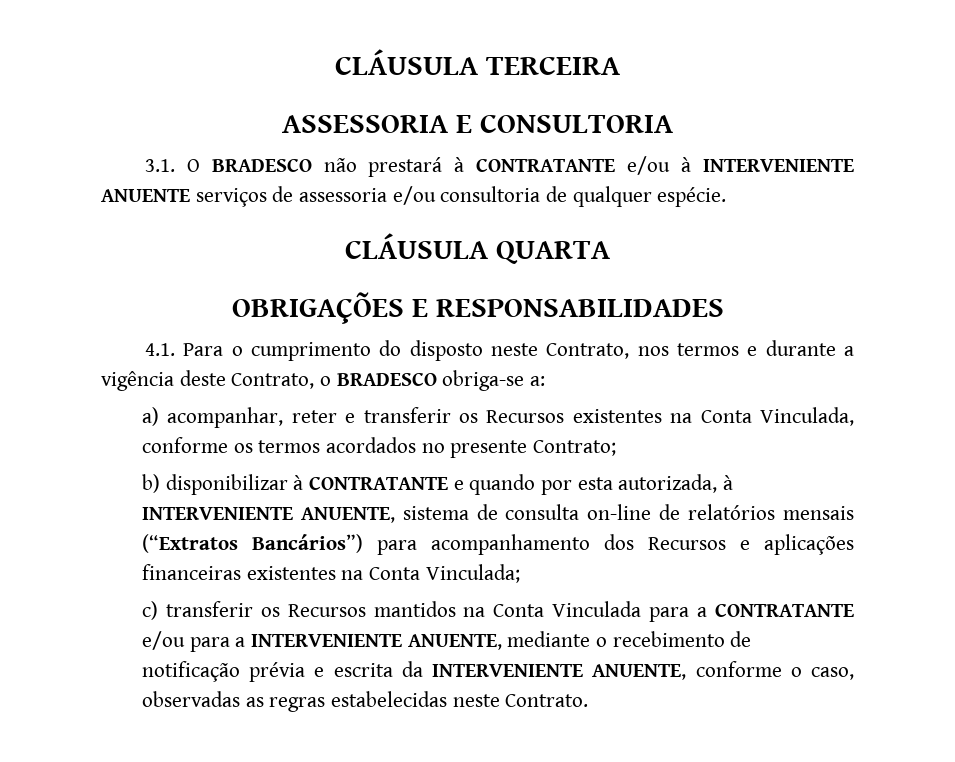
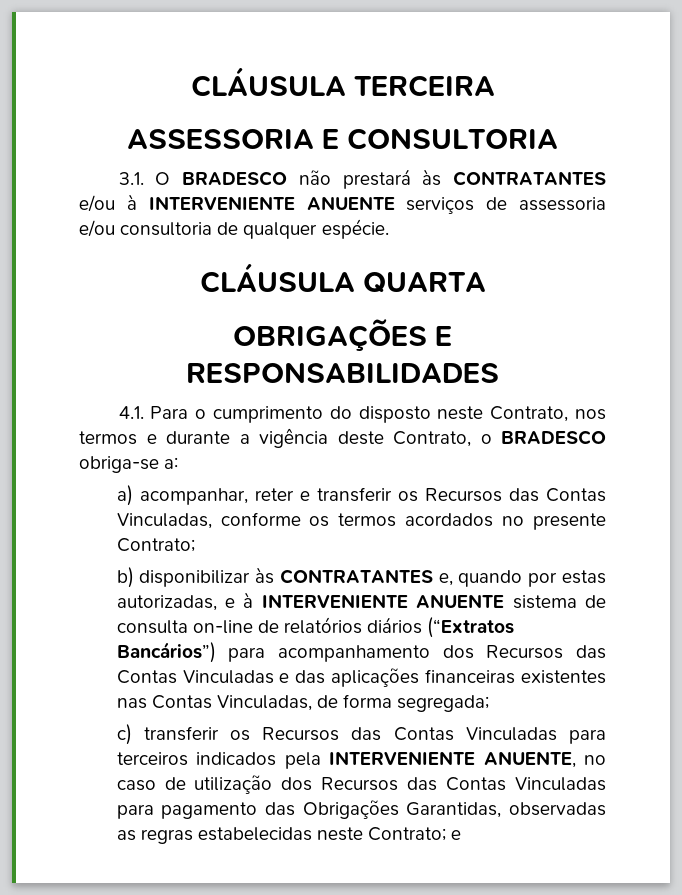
- 3.1. O BRADESCO não prestará à CONTRATANTE e/ou à INTERVENIENTE ANUENTE serviços de assessoria e/ou consultoria de qualquer espécie.
+ 3.1. O BRADESCO não prestará às CONTRATANTES e/ou à INTERVENIENTE ANUENTE serviços de assessoria e/ou consultoria de qualquer espécie.
- a) acompanhar, reter e transferir os Recursos existentes na Conta Vinculada, conforme os termos acordados no presente Contrato;
+ a) acompanhar, reter e transferir os Recursos das Contas Vinculadas, conforme os termos acordados no presente Contrato;
- b) disponibilizar à CONTRATANTE e quando por esta autorizada, à INTERVENIENTE ANUENTE, sistema de consulta on-line de relatórios mensais (“Extratos Bancários”) para acompanhamento dos Recursos e aplicações financeiras existentes na Conta Vinculada;
- c) transferir os Recursos mantidos na Conta Vinculada para a CONTRATANTE e/ou para a INTERVENIENTE ANUENTE, mediante o recebimento de notificação prévia e escrita da INTERVENIENTE ANUENTE, conforme o caso, observadas as regras estabelecidas neste Contrato.
+ b) disponibilizar às CONTRATANTES e, quando por estas autorizadas, e à INTERVENIENTE ANUENTE sistema de consulta on-line de relatórios diários (“Extratos Bancários”) para acompanhamento dos Recursos das Contas Vinculadas e das aplicações financeiras existentes nas Contas Vinculadas, de forma segregada;
+ c) transferir os Recursos das Contas Vinculadas para terceiros indicados pela INTERVENIENTE ANUENTE, no caso de utilização dos Recursos das Contas Vinculadas para pagamento das Obrigações Garantidas, observadas as regras estabelecidas neste Contrato; e

